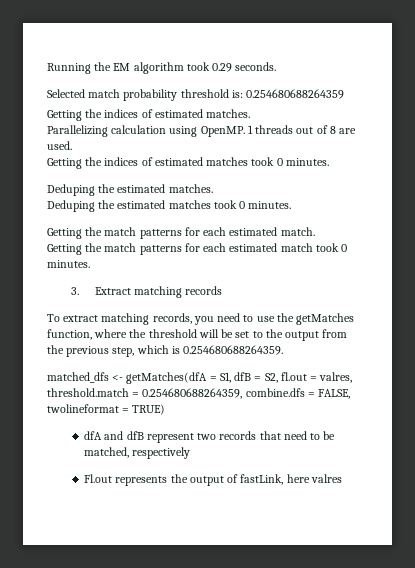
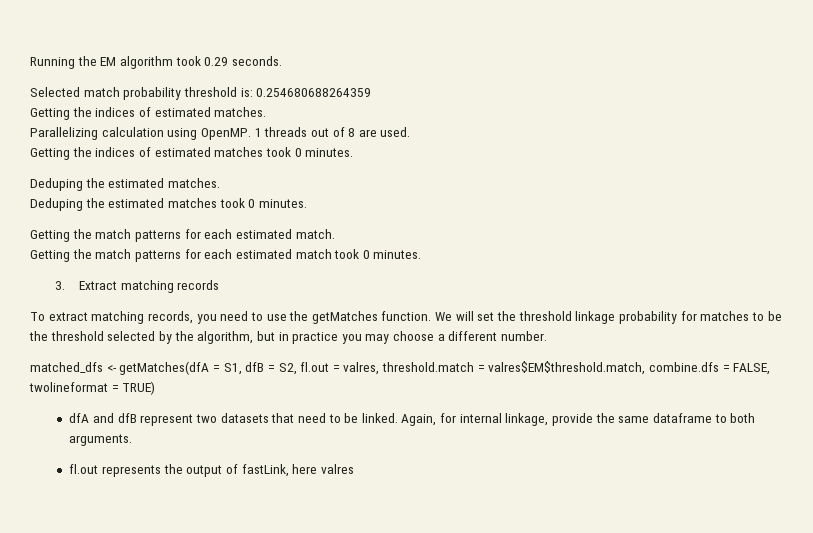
- To extract matching records, you need to use the getMatches function, where the threshold will be set to the output from the previous step, which is 0.254680688264359.
+ To extract matching records, you need to use the getMatches function. We will set the threshold linkage probability for matches to be the threshold selected by the algorithm, but in practice you may choose a different number.
- matched_dfs <- getMatches(dfA = S1, dfB = S2, fl.out = valres, threshold.match = 0.254680688264359, combine.dfs = FALSE, twolineformat = TRUE)
+ matched_dfs <- getMatches(dfA = S1, dfB = S2, fl.out = valres, threshold.match = valres$EM$threshold.match, combine.dfs = FALSE, twolineformat = TRUE)
- dfA and dfB represent two records that need to be matched, respectively
- Fl.out represents the output of fastLink, here valres
+ dfA and dfB represent two datasets that need to be linked. Again, for internal linkage, provide the same dataframe to both arguments.
+ fl.out represents the output of fastLink, here valres

